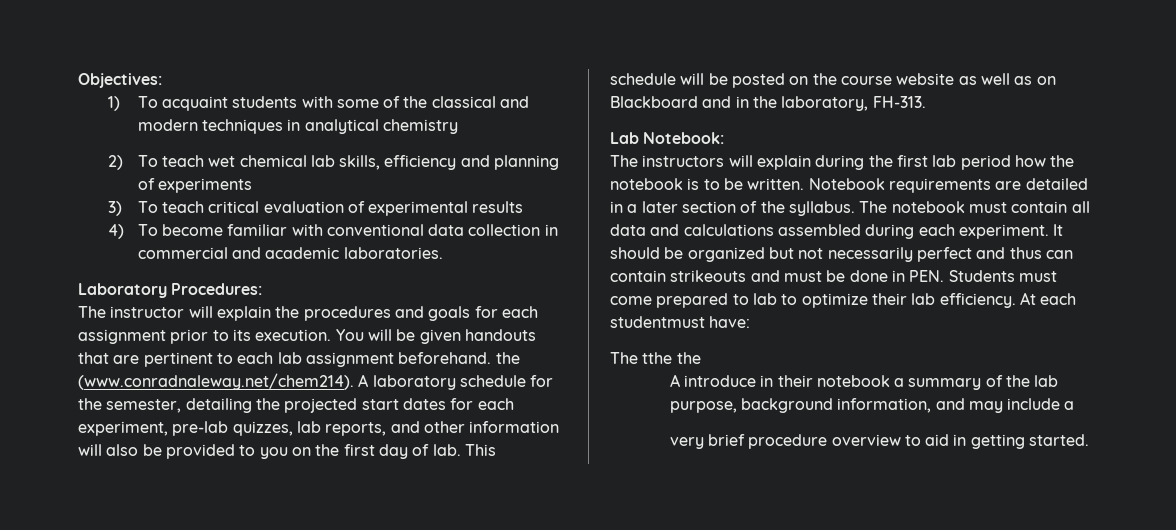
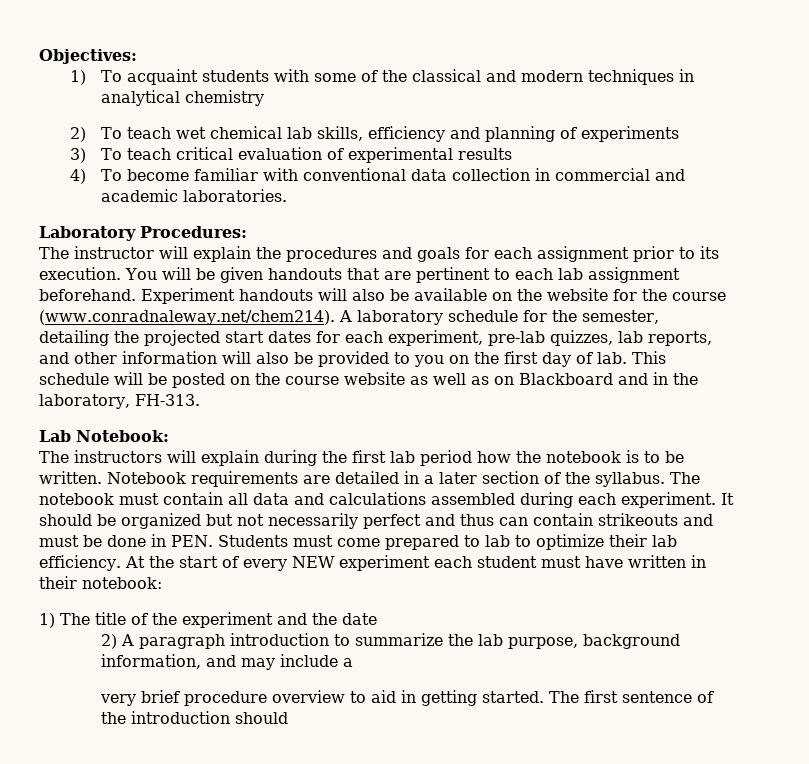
- You will be given handouts that are pertinent to each lab assignment beforehand. the (www.conradnaleway.net/chem214). A laboratory schedule for the semester, detailing the projected start dates for each experiment, pre-lab quizzes, lab reports, and other information will also be provided to you on the first day of lab.
+ You will be given handouts that are pertinent to each lab assignment beforehand. Experiment handouts will also be available on the website for the course (www.conradnaleway.net/chem214). A laboratory schedule for the semester, detailing the projected start dates for each experiment, pre-lab quizzes, lab reports, and other information will also be provided to you on the first day of lab.
- At each studentmust have:
- The tthe the
- A introduce in their notebook a summary of the lab purpose, background information, and may include a
+ At the start of every NEW experiment each student must have written in their notebook:
+ 1) The title of the experiment and the date
+ 2) A paragraph introduction to summarize the lab purpose, background information, and may include a
+ The first sentence of the introduction should

